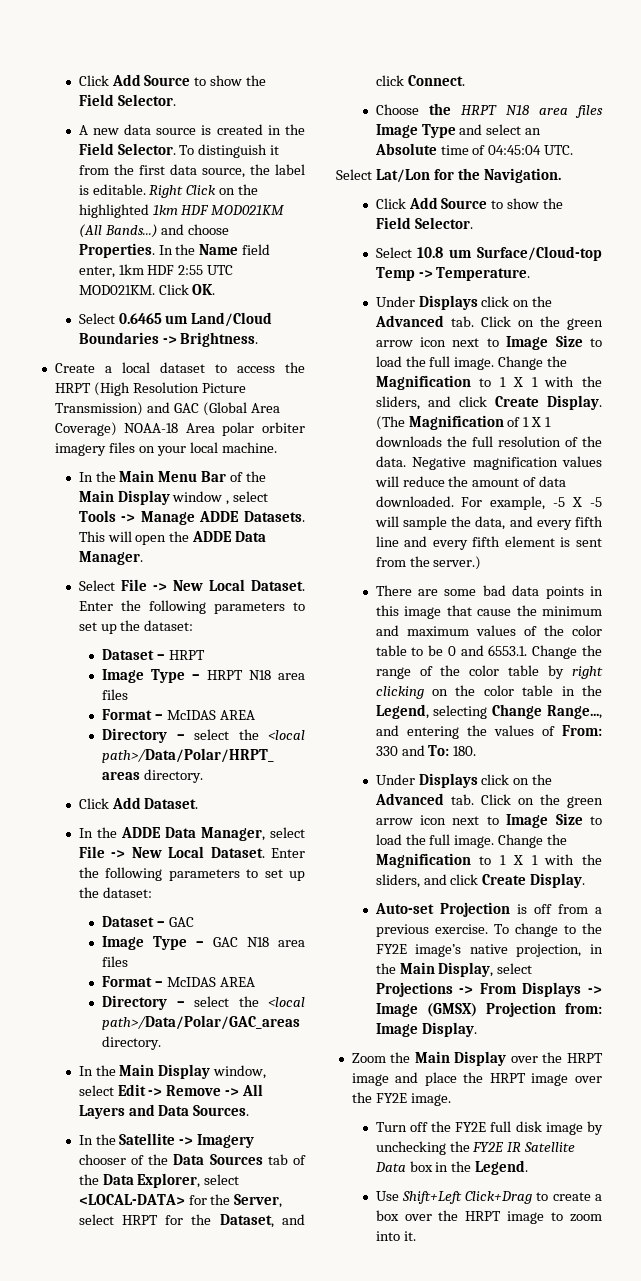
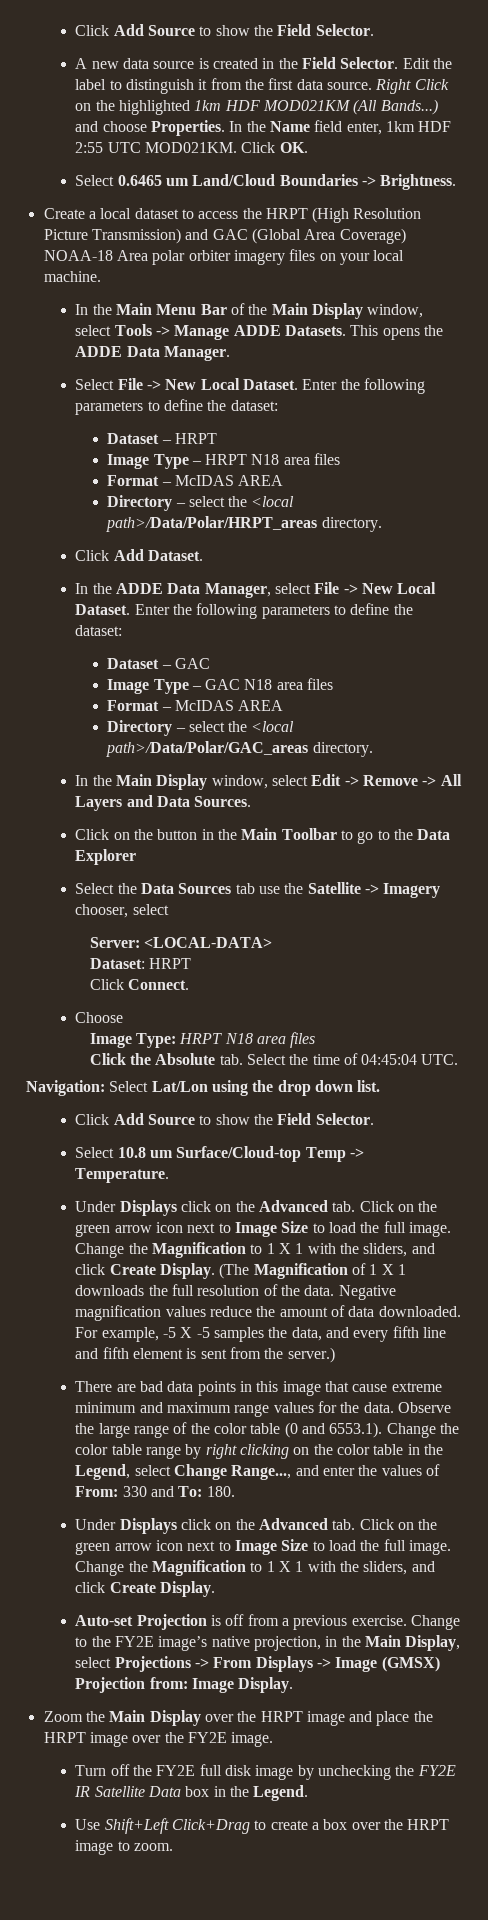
- To distinguish it from the first data source, the label is editable.
+ Edit the label to distinguish it from the first data source.
- In the Main Menu Bar of the Main Display window , select Tools -> Manage ADDE Datasets.
+ In the Main Menu Bar of the Main Display window, select Tools -> Manage ADDE Datasets.
- This will open the ADDE Data Manager.
+ This opens the ADDE Data Manager.
- Select File -> New Local Dataset. Enter the following parameters to set up the dataset:
+ Select File -> New Local Dataset. Enter the following parameters to define the dataset:
- In the ADDE Data Manager, select File -> New Local Dataset. Enter the following parameters to set up the dataset:
+ In the ADDE Data Manager, select File -> New Local Dataset. Enter the following parameters to define the dataset:
- In the Satellite -> Imagery chooser of the Data Sources tab of the Data Explorer, select <LOCAL-DATA> for the Server, select HRPT for the Dataset, and click Connect.
+ Click on the button in the Main Toolbar to go to the Data Explorer
+ Select the Data Sources tab use the Satellite -> Imagery chooser, select
+ Server: <LOCAL-DATA>
+ Dataset: HRPT
+ Click Connect.
- Choose the HRPT N18 area files Image Type and select an Absolute time of 04:45:04 UTC.
+ Choose
+ Image Type: HRPT N18 area files
+ Click the Absolute tab. Select the time of 04:45:04 UTC.
- Select Lat/Lon for the Navigation.
+ Navigation: Select Lat/Lon using the drop down list.
- Negative magnification values will reduce the amount of data downloaded.
+ Negative magnification values reduce the amount of data downloaded.
- For example, -5 X -5 will sample the data, and every fifth line and every fifth element is sent from the server.)
+ For example, -5 X -5 samples the data, and every fifth line and fifth element is sent from the server.)
- There are some bad data points in this image that cause the minimum and maximum values of the color table to be 0 and 6553.1. Change the range of the color table by right clicking on the color table in the Legend, selecting Change Range..., and entering the values of From: 330 and To: 180.
+ There are bad data points in this image that cause extreme minimum and maximum range values for the data. Observe the large range of the color table (0 and 6553.1). Change the color table range by right clicking on the color table in the Legend, select Change Range..., and enter the values of From: 330 and To: 180.
- To change to the FY2E image’s native projection, in the Main Display, select Projections -> From Displays -> Image (GMSX) Projection from: Image Display.
+ Change to the FY2E image’s native projection, in the Main Display, select Projections -> From Displays -> Image (GMSX) Projection from: Image Display.
- Use Shift+Left Click+Drag to create a box over the HRPT image to zoom into it.
+ Use Shift+Left Click+Drag to create a box over the HRPT image to zoom.

